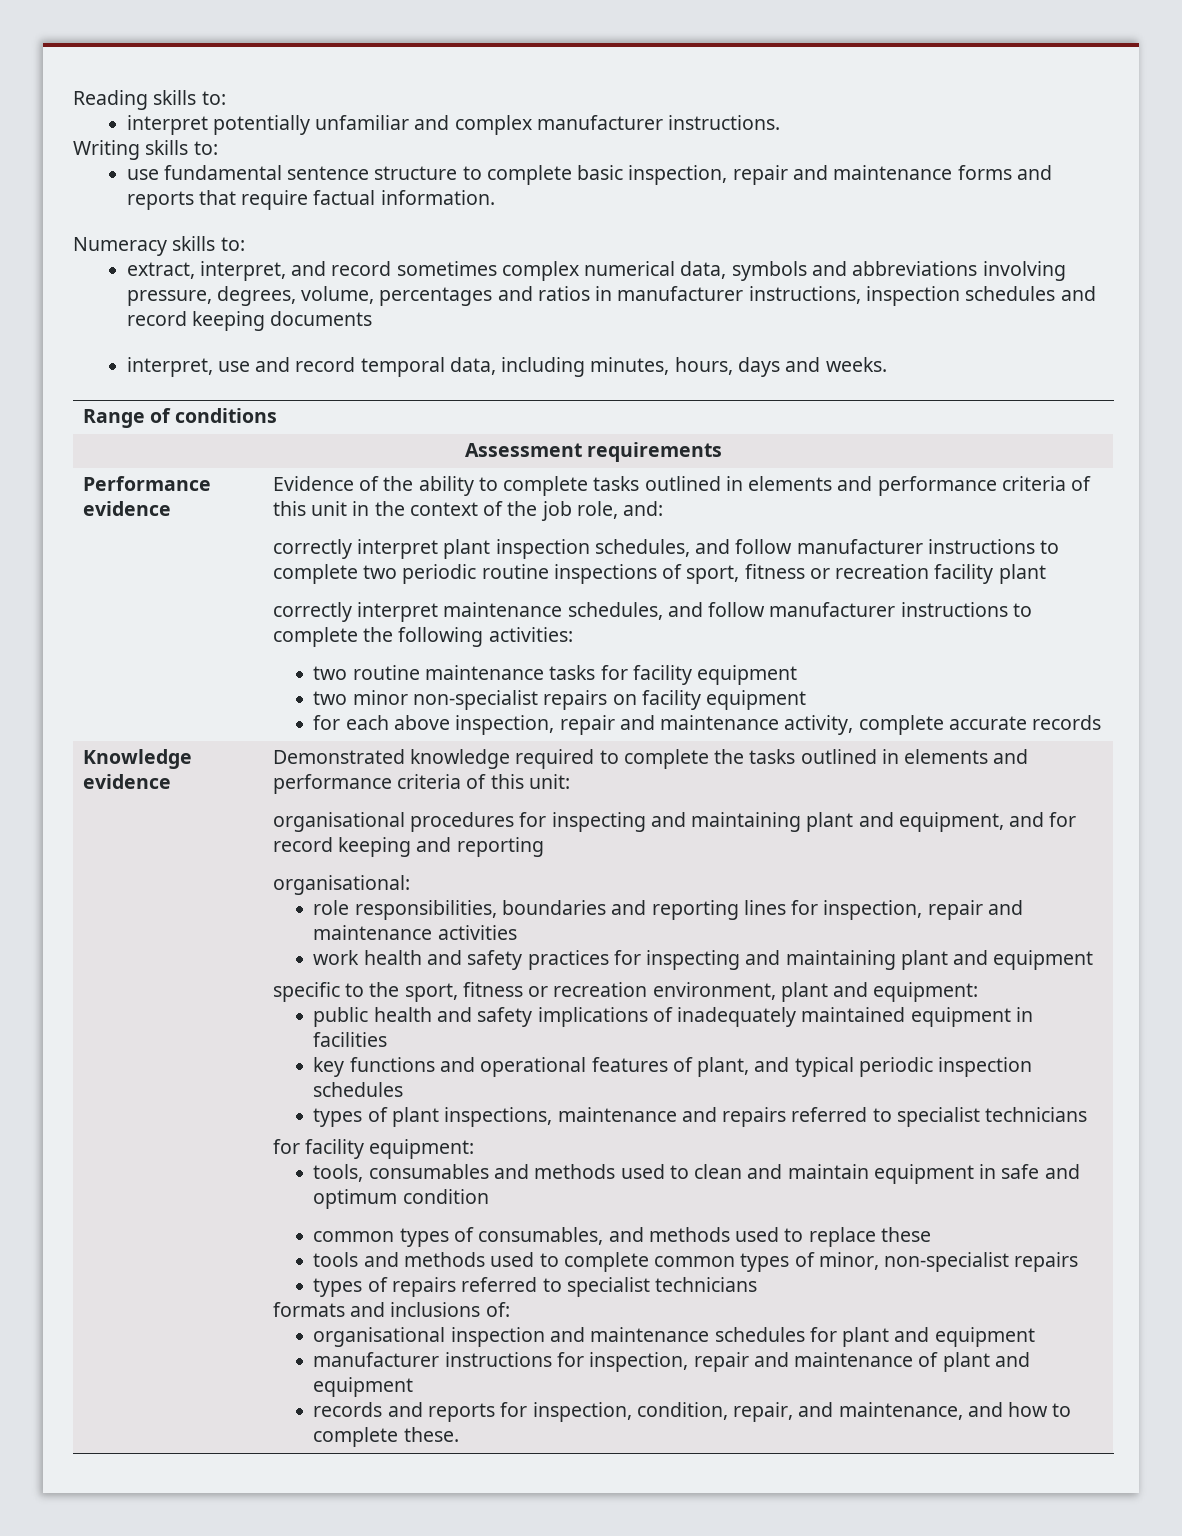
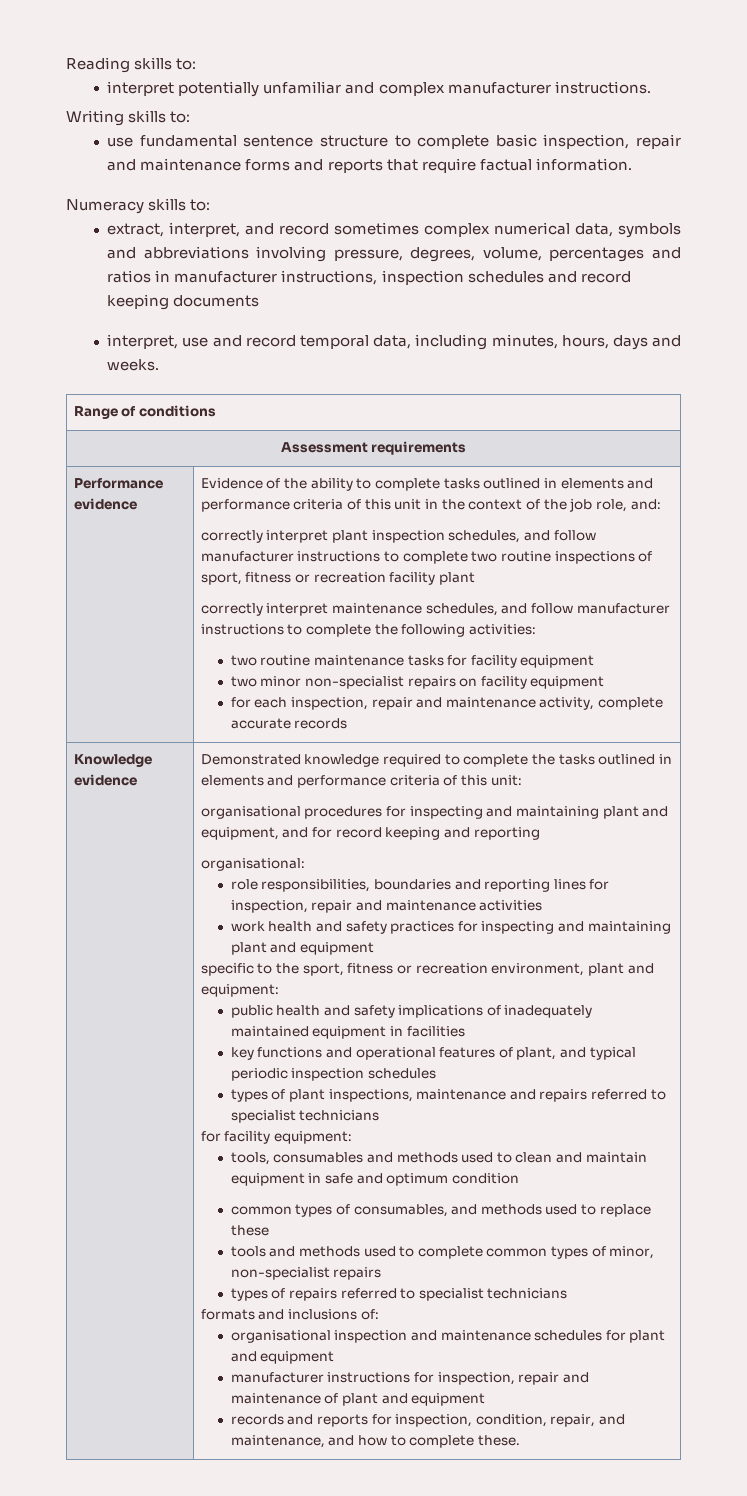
- correctly interpret plant inspection schedules, and follow manufacturer instructions to complete two periodic routine inspections of sport, fitness or recreation facility plant
+ correctly interpret plant inspection schedules, and follow manufacturer instructions to complete two routine inspections of sport, fitness or recreation facility plant
- for each above inspection, repair and maintenance activity, complete accurate records
+ for each inspection, repair and maintenance activity, complete accurate records

